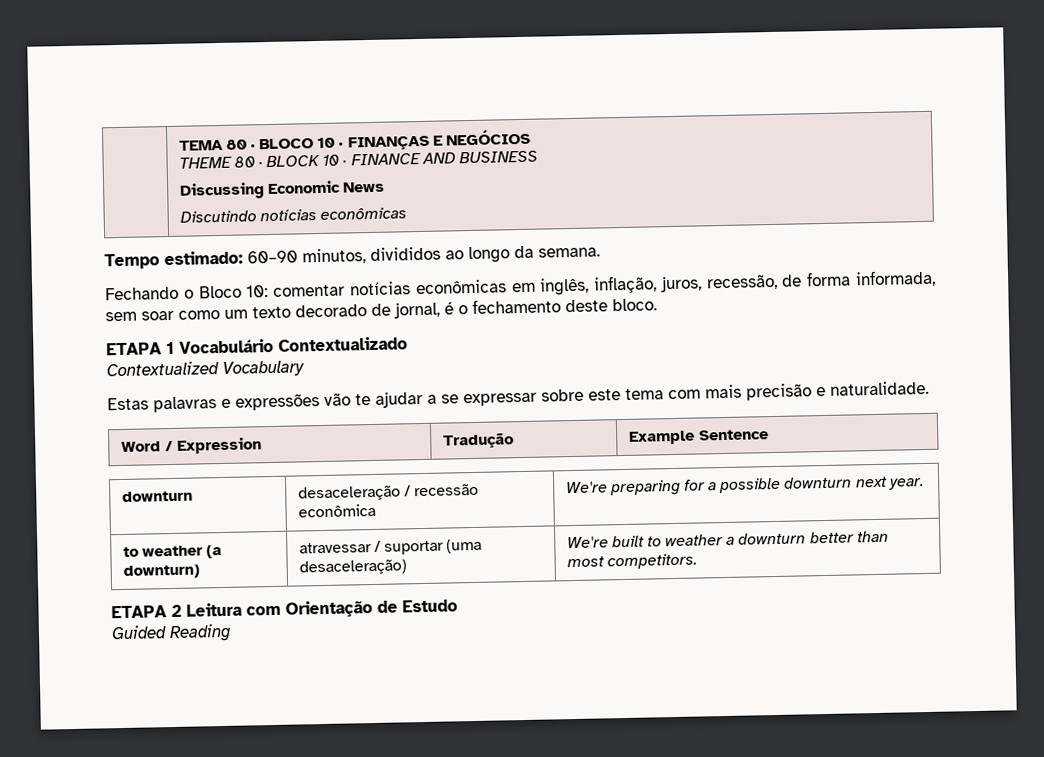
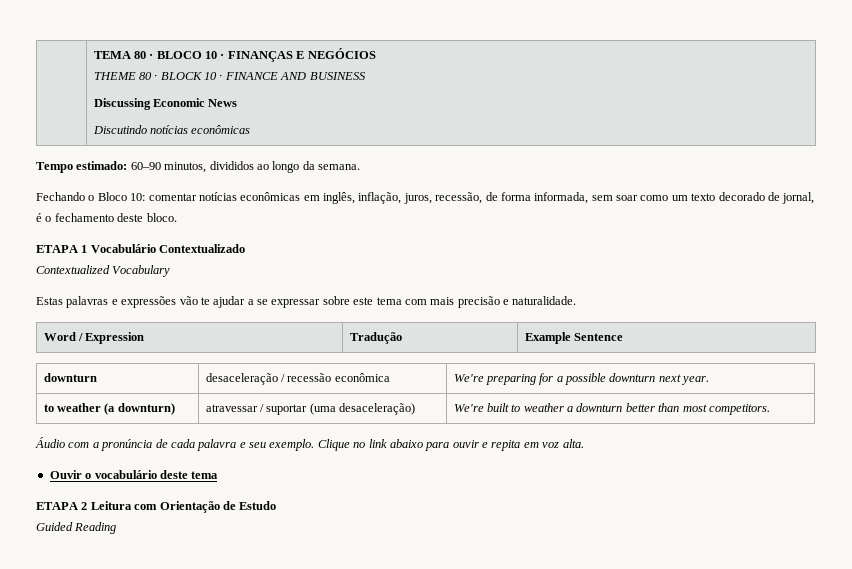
+ Áudio com a pronúncia de cada palavra e seu exemplo. Clique no link abaixo para ouvir e repita em voz alta.
+ Ouvir o vocabulário deste tema

